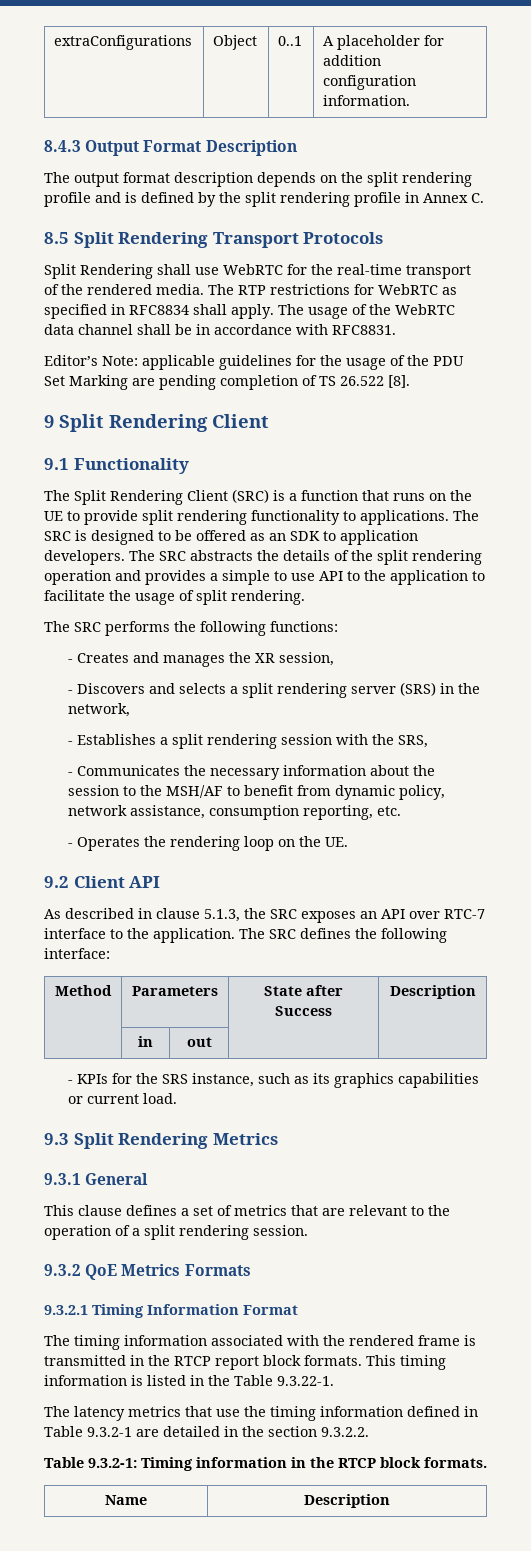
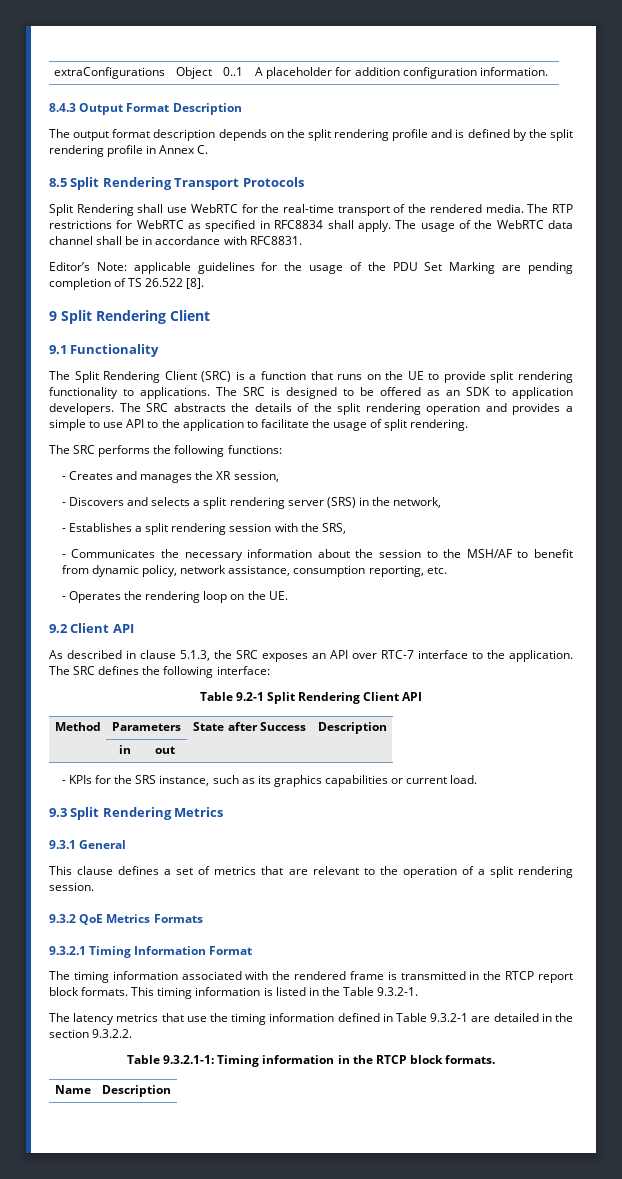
+ Table 9.2-1 Split Rendering Client API
- This timing information is listed in the Table 9.3.22-1.
+ This timing information is listed in the Table 9.3.2-1.
- Table 9.3.2-1: Timing information in the RTCP block formats.
+ Table 9.3.2.1-1: Timing information in the RTCP block formats.

